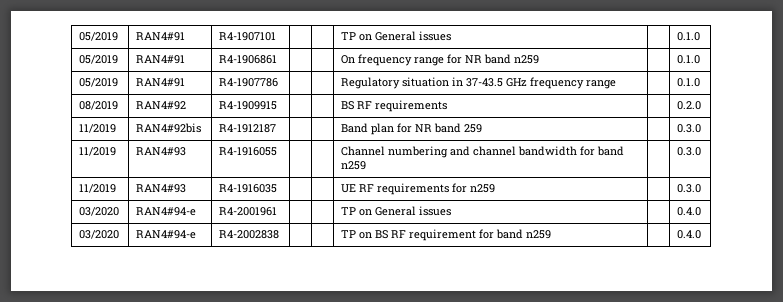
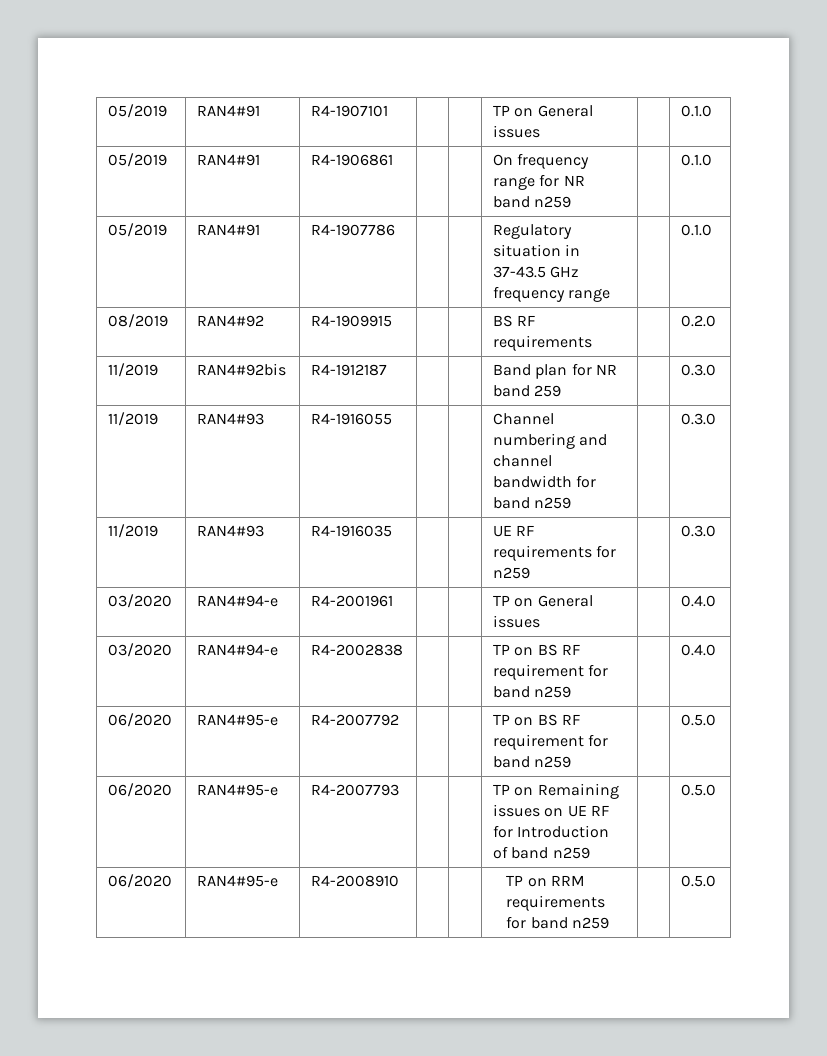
+ 06/2020 | RAN4#95-e | R4-2007792 | | | TP on BS RF requirement for band n259 | | 0.5.0
+ 06/2020 | RAN4#95-e | R4-2007793 | | | TP on Remaining issues on UE RF for Introduction of band n259 | | 0.5.0
+ 06/2020 | RAN4#95-e | R4-2008910 | | | TP on RRM requirements for band n259 | | 0.5.0

